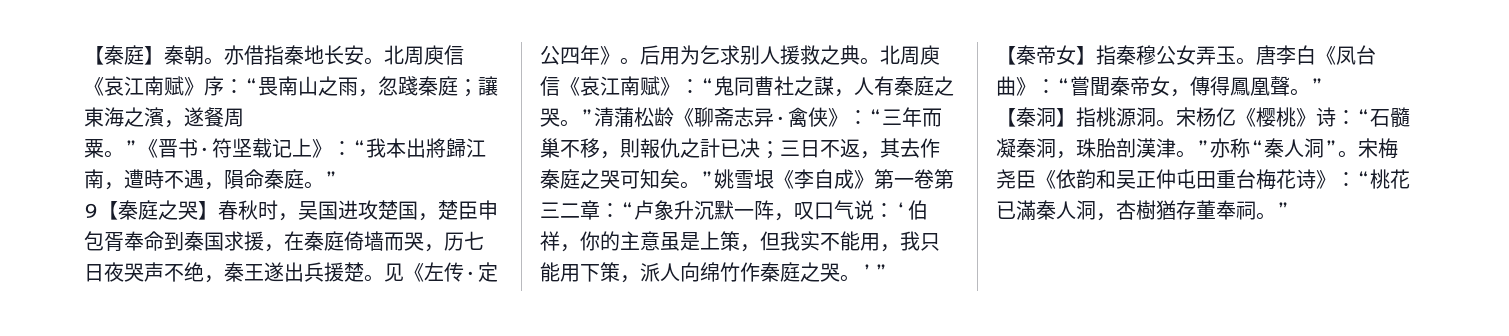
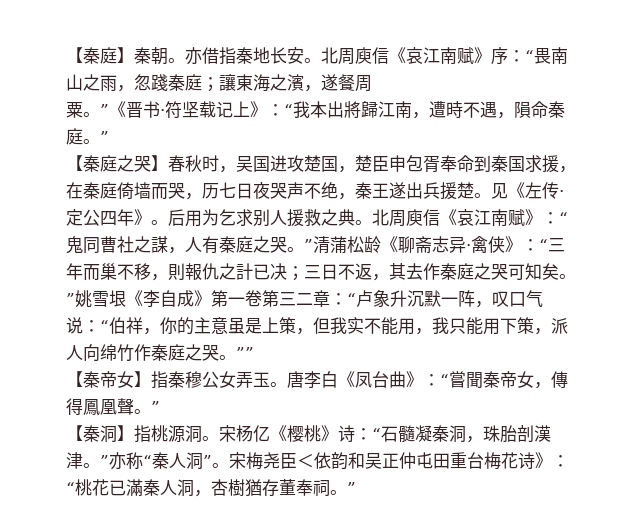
- 9【秦庭之哭】春秋时，吴国进攻楚国，楚臣申包胥奉命到秦国求援，在秦庭倚墙而哭，历七日夜哭声不绝，秦王遂出兵援楚。
+ 【秦庭之哭】春秋时，吴国进攻楚国，楚臣申包胥奉命到秦国求援，在秦庭倚墙而哭，历七日夜哭声不绝，秦王遂出兵援楚。
- ‘伯祥，你的主意虽是上策，但我实不能用，我只能用下策，派人向绵竹作秦庭之哭。’”
+ “伯祥，你的主意虽是上策，但我实不能用，我只能用下策，派人向绵竹作秦庭之哭。””
- 宋梅尧臣《依韵和吴正仲屯田重台梅花诗》：“桃花已滿秦人洞，杏樹猶存董奉祠。”
+ 宋梅尧臣＜依韵和吴正仲屯田重台梅花诗》：“桃花已滿秦人洞，杏樹猶存董奉祠。”

